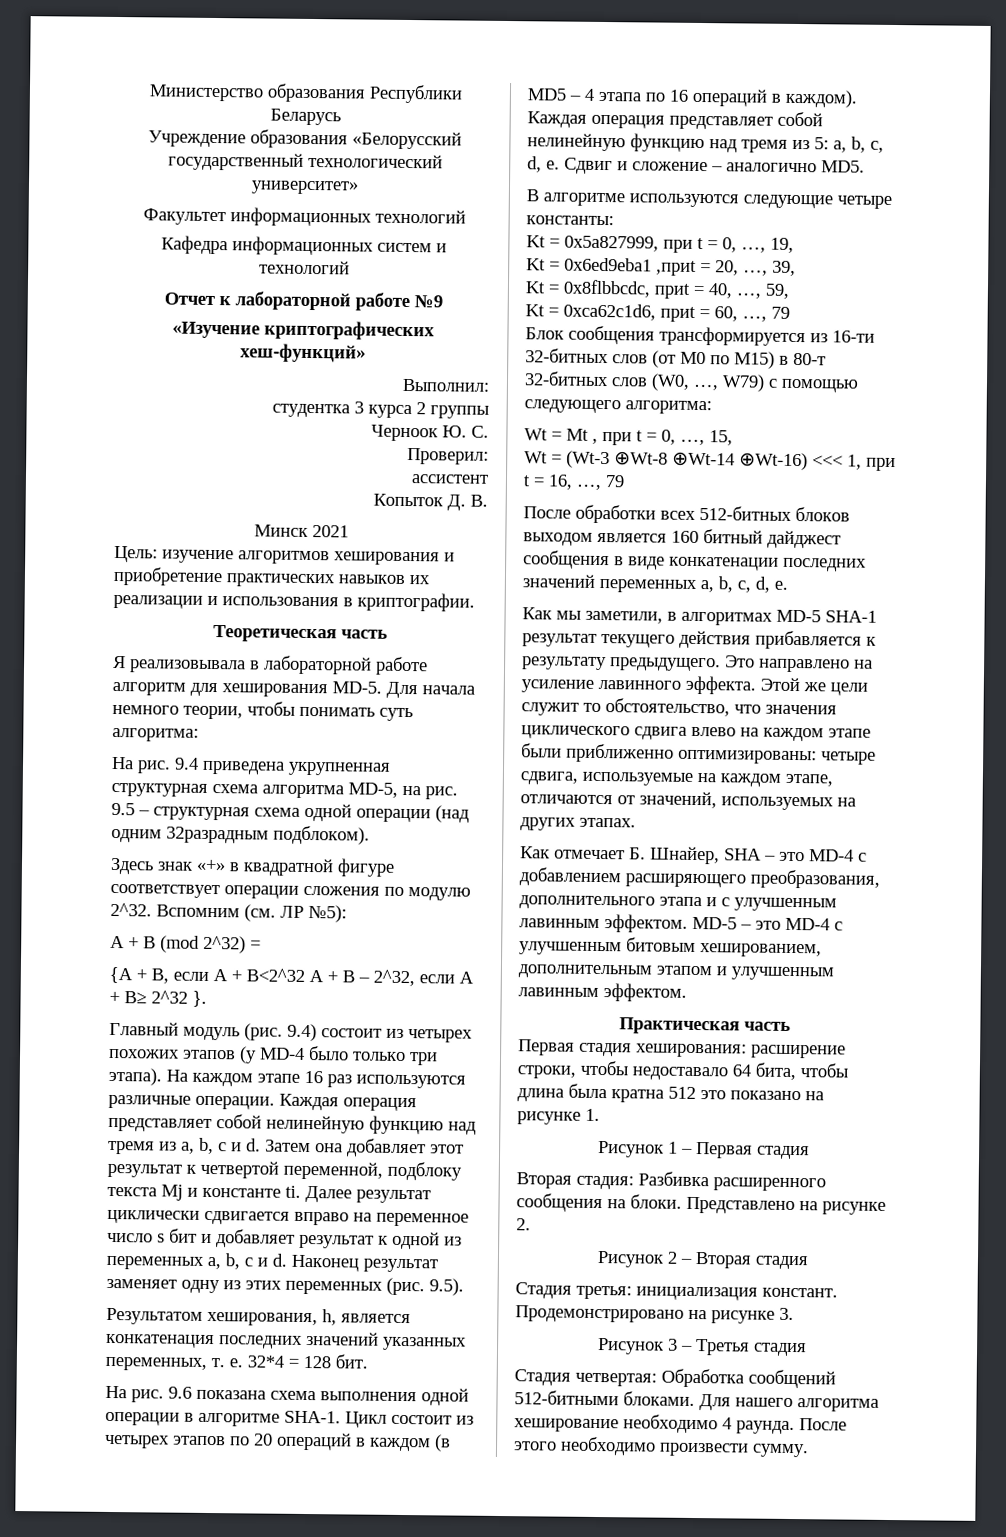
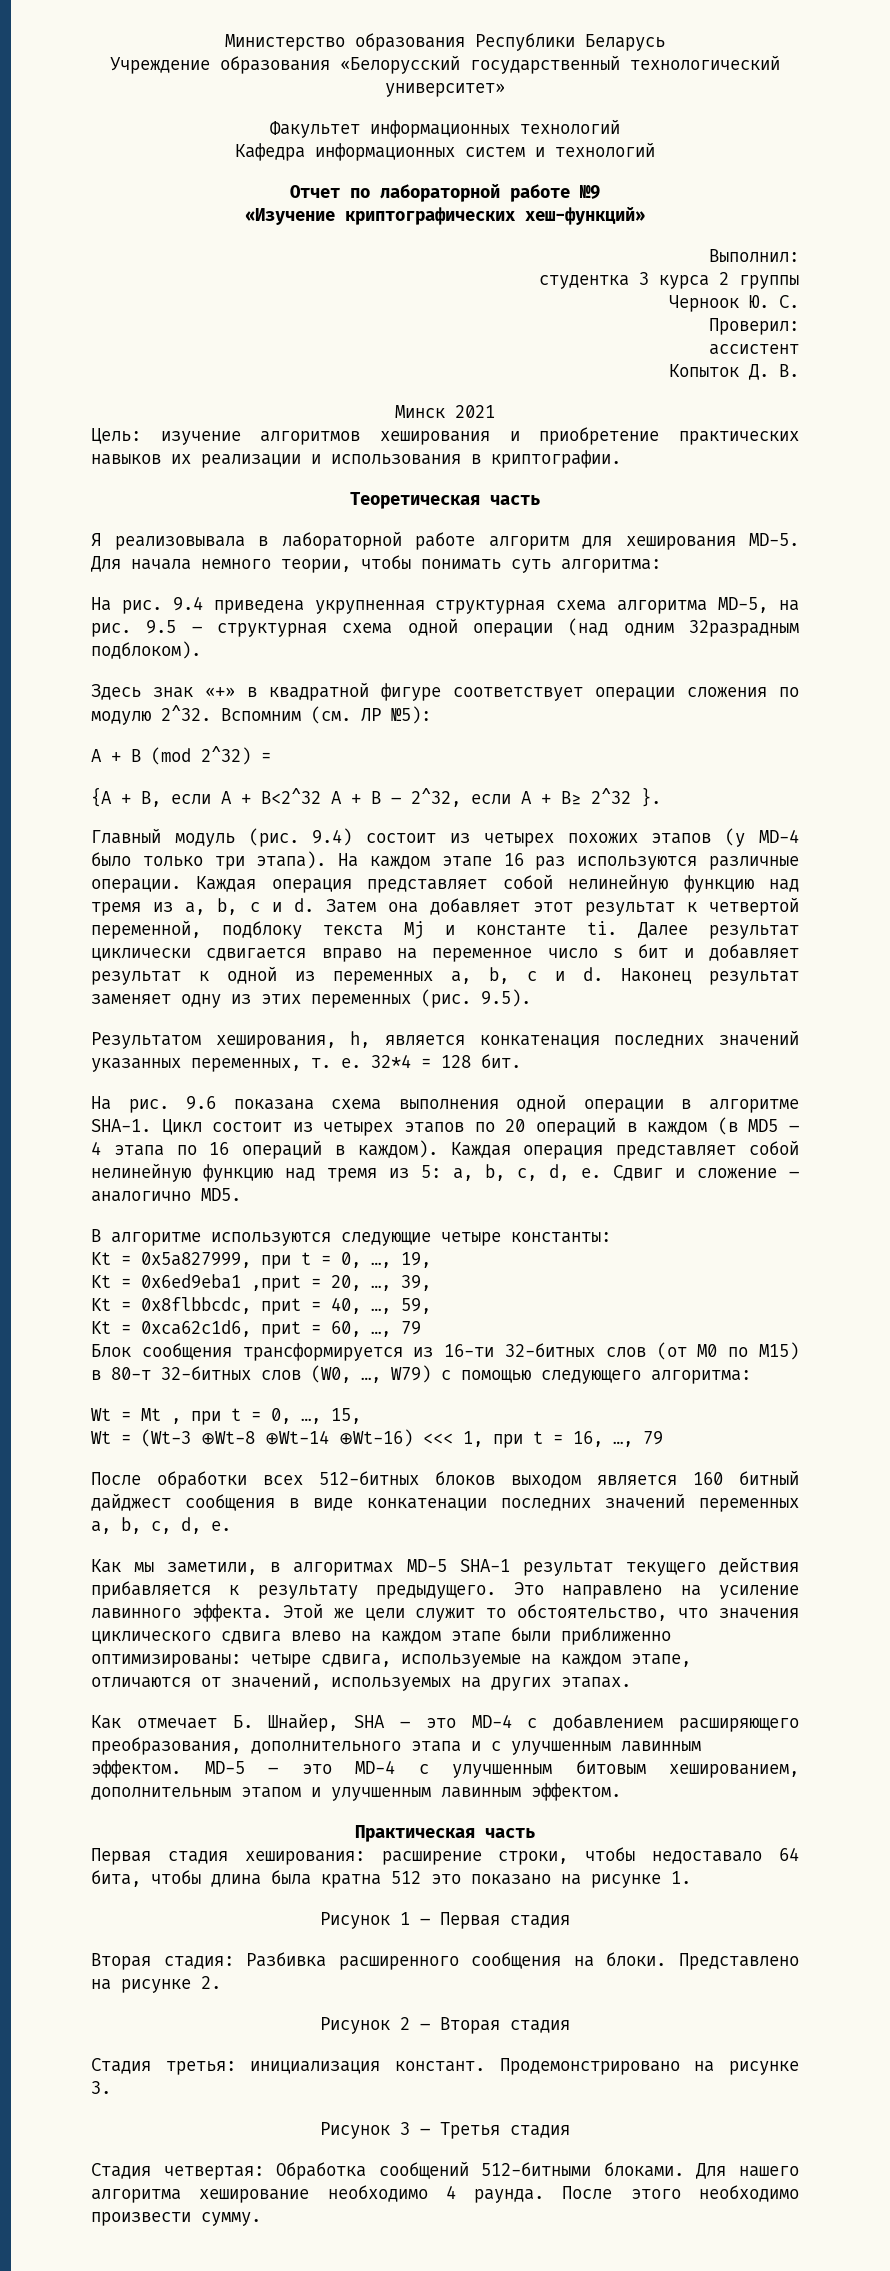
- Отчет к лабораторной работе №9
+ Отчет по лабораторной работе №9

